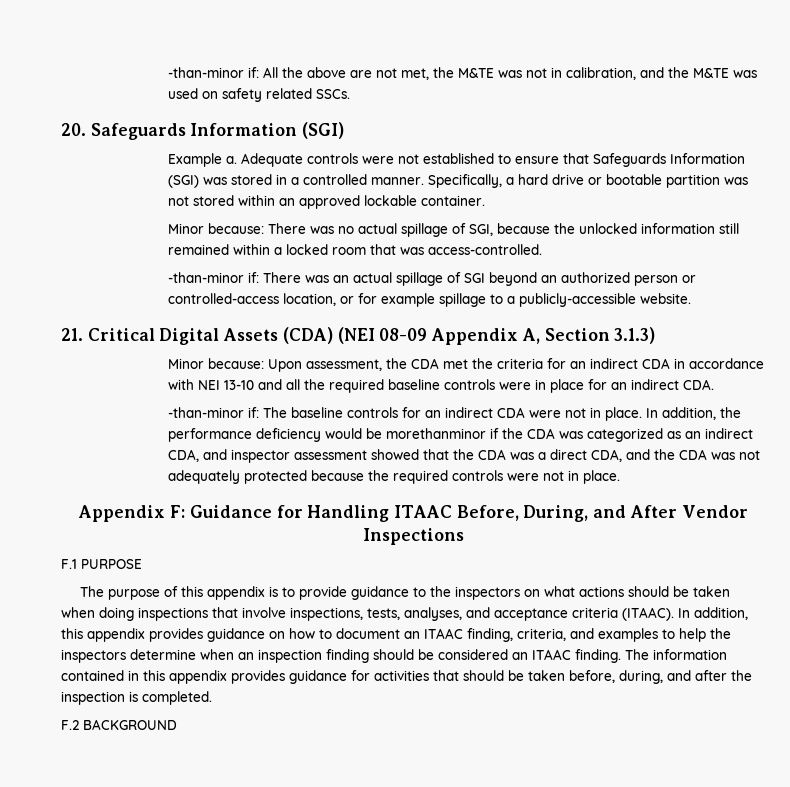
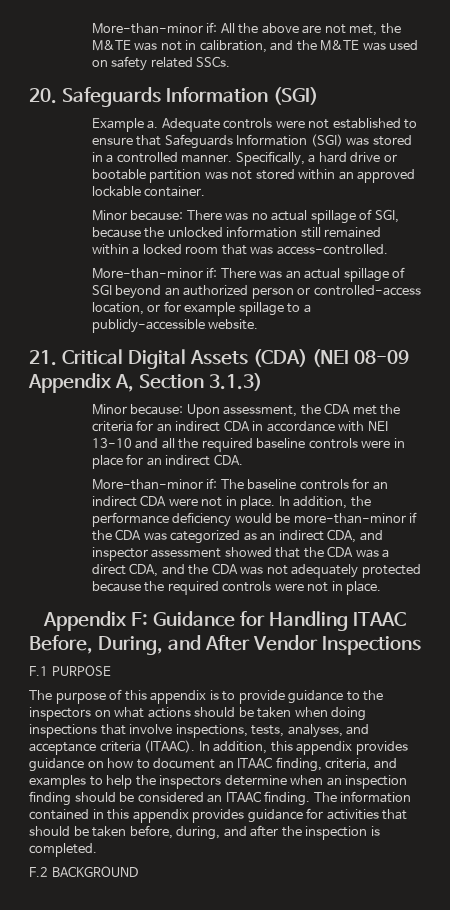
- -than-minor if: All the above are not met, the M&TE was not in calibration, and the M&TE was used on safety related SSCs.
+ More-than-minor if: All the above are not met, the M&TE was not in calibration, and the M&TE was used on safety related SSCs.
- -than-minor if: There was an actual spillage of SGI beyond an authorized person or controlled-access location, or for example spillage to a publicly-accessible website.
+ More-than-minor if: There was an actual spillage of SGI beyond an authorized person or controlled-access location, or for example spillage to a publicly-accessible website.
- -than-minor if: The baseline controls for an indirect CDA were not in place.
+ More-than-minor if: The baseline controls for an indirect CDA were not in place.
- In addition, the performance deficiency would be morethanminor if the CDA was categorized as an indirect CDA, and inspector assessment showed that the CDA was a direct CDA, and the CDA was not adequately protected because the required controls were not in place.
+ In addition, the performance deficiency would be more-than-minor if the CDA was categorized as an indirect CDA, and inspector assessment showed that the CDA was a direct CDA, and the CDA was not adequately protected because the required controls were not in place.

